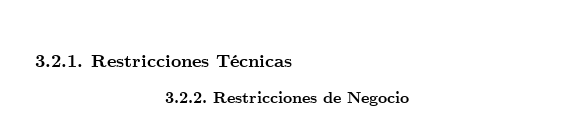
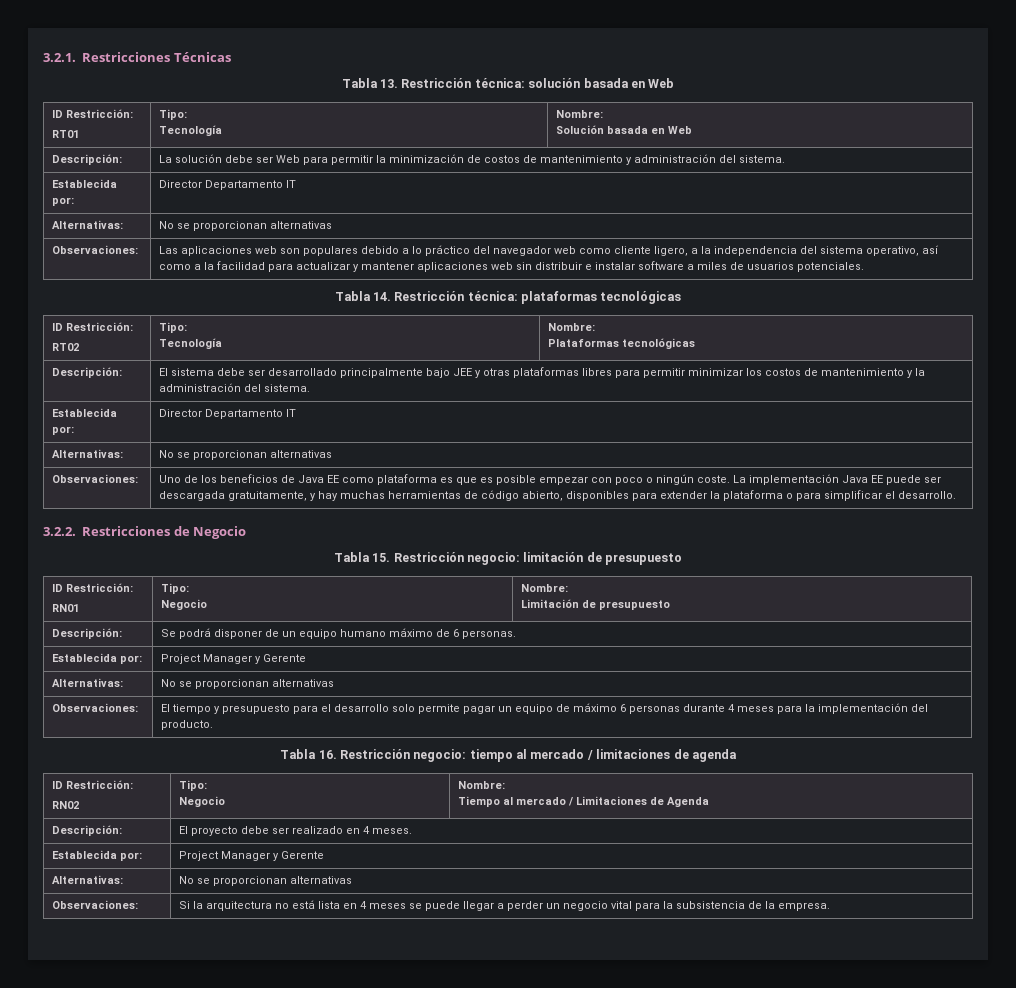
+ Tabla 13. Restricción técnica: solución basada en Web
+ ID Restricción:
+ RT01 | Tipo:
+ Tecnología | Nombre:
+ Solución basada en Web
+ Descripción: | La solución debe ser Web para permitir la minimización de costos de mantenimiento y administración del sistema.
+ Establecida por: | Director Departamento IT
+ Alternativas: | No se proporcionan alternativas
+ Observaciones: | Las aplicaciones web son populares debido a lo práctico del navegador web como cliente ligero, a la independencia del sistema operativo, así como a la facilidad para actualizar y mantener aplicaciones web sin distribuir e instalar software a miles de usuarios potenciales.
+ Tabla 14. Restricción técnica: plataformas tecnológicas
+ ID Restricción:
+ RT02 | Tipo:
+ Tecnología | Nombre:
+ Plataformas tecnológicas
+ Descripción: | El sistema debe ser desarrollado principalmente bajo JEE y otras plataformas libres para permitir minimizar los costos de mantenimiento y la administración del sistema.
+ Establecida por: | Director Departamento IT
+ Alternativas: | No se proporcionan alternativas
+ Observaciones: | Uno de los beneficios de Java EE como plataforma es que es posible empezar con poco o ningún coste. La implementación Java EE puede ser descargada gratuitamente, y hay muchas herramientas de código abierto, disponibles para extender la plataforma o para simplificar el desarrollo.
  3.2.2. Restricciones de Negocio
+ Tabla 15. Restricción negocio: limitación de presupuesto
+ ID Restricción:
+ RN01 | Tipo:
+ Negocio | Nombre:
+ Limitación de presupuesto
+ Descripción: | Se podrá disponer de un equipo humano máximo de 6 personas.
+ Establecida por: | Project Manager y Gerente
+ Alternativas: | No se proporcionan alternativas
+ Observaciones: | El tiempo y presupuesto para el desarrollo solo permite pagar un equipo de máximo 6 personas durante 4 meses para la implementación del producto.
+ Tabla 16. Restricción negocio: tiempo al mercado / limitaciones de agenda
+ ID Restricción:
+ RN02 | Tipo:
+ Negocio | Nombre:
+ Tiempo al mercado / Limitaciones de Agenda
+ Descripción: | El proyecto debe ser realizado en 4 meses.
+ Establecida por: | Project Manager y Gerente
+ Alternativas: | No se proporcionan alternativas
+ Observaciones: | Si la arquitectura no está lista en 4 meses se puede llegar a perder un negocio vital para la subsistencia de la empresa.

